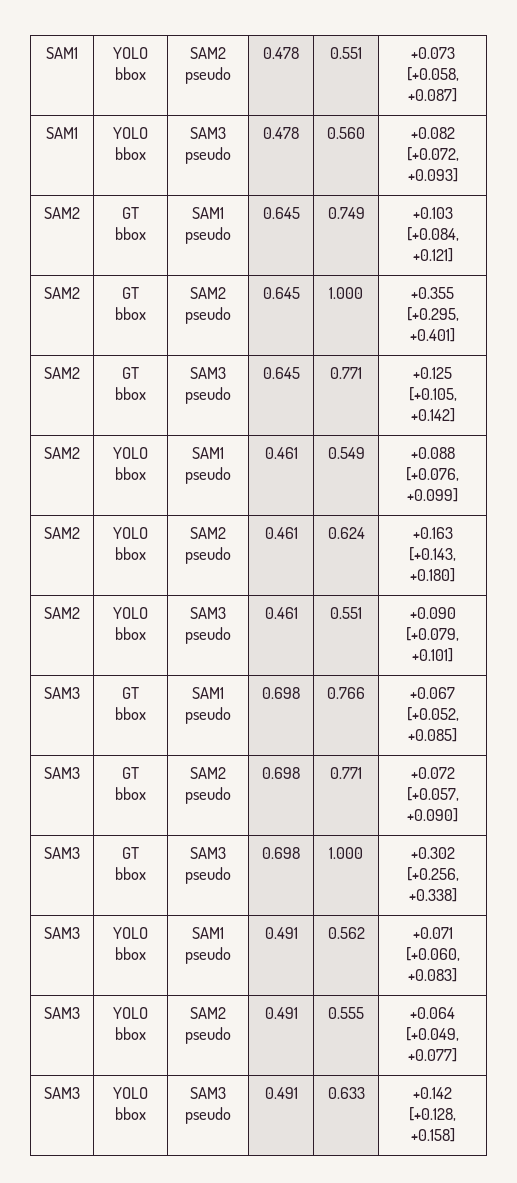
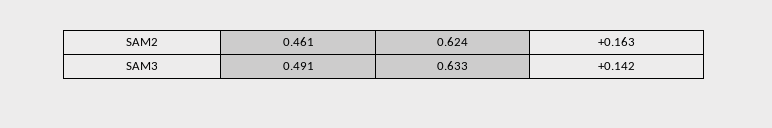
- SAM1 | YOLO bbox | SAM2 pseudo | 0.478 | 0.551 | +0.073 [+0.058, +0.087]
- SAM1 | YOLO bbox | SAM3 pseudo | 0.478 | 0.560 | +0.082 [+0.072, +0.093]
- SAM2 | GT bbox | SAM1 pseudo | 0.645 | 0.749 | +0.103 [+0.084, +0.121]
- SAM2 | GT bbox | SAM2 pseudo | 0.645 | 1.000 | +0.355 [+0.295, +0.401]
- SAM2 | GT bbox | SAM3 pseudo | 0.645 | 0.771 | +0.125 [+0.105, +0.142]
- SAM2 | YOLO bbox | SAM1 pseudo | 0.461 | 0.549 | +0.088 [+0.076, +0.099]
- SAM2 | YOLO bbox | SAM2 pseudo | 0.461 | 0.624 | +0.163 [+0.143, +0.180]
- SAM2 | YOLO bbox | SAM3 pseudo | 0.461 | 0.551 | +0.090 [+0.079, +0.101]
- SAM3 | GT bbox | SAM1 pseudo | 0.698 | 0.766 | +0.067 [+0.052, +0.085]
- SAM3 | GT bbox | SAM2 pseudo | 0.698 | 0.771 | +0.072 [+0.057, +0.090]
- SAM3 | GT bbox | SAM3 pseudo | 0.698 | 1.000 | +0.302 [+0.256, +0.338]
- SAM3 | YOLO bbox | SAM1 pseudo | 0.491 | 0.562 | +0.071 [+0.060, +0.083]
- SAM3 | YOLO bbox | SAM2 pseudo | 0.491 | 0.555 | +0.064 [+0.049, +0.077]
- SAM3 | YOLO bbox | SAM3 pseudo | 0.491 | 0.633 | +0.142 [+0.128, +0.158]
+ SAM2 | 0.461 | 0.624 | +0.163
+ SAM3 | 0.491 | 0.633 | +0.142

